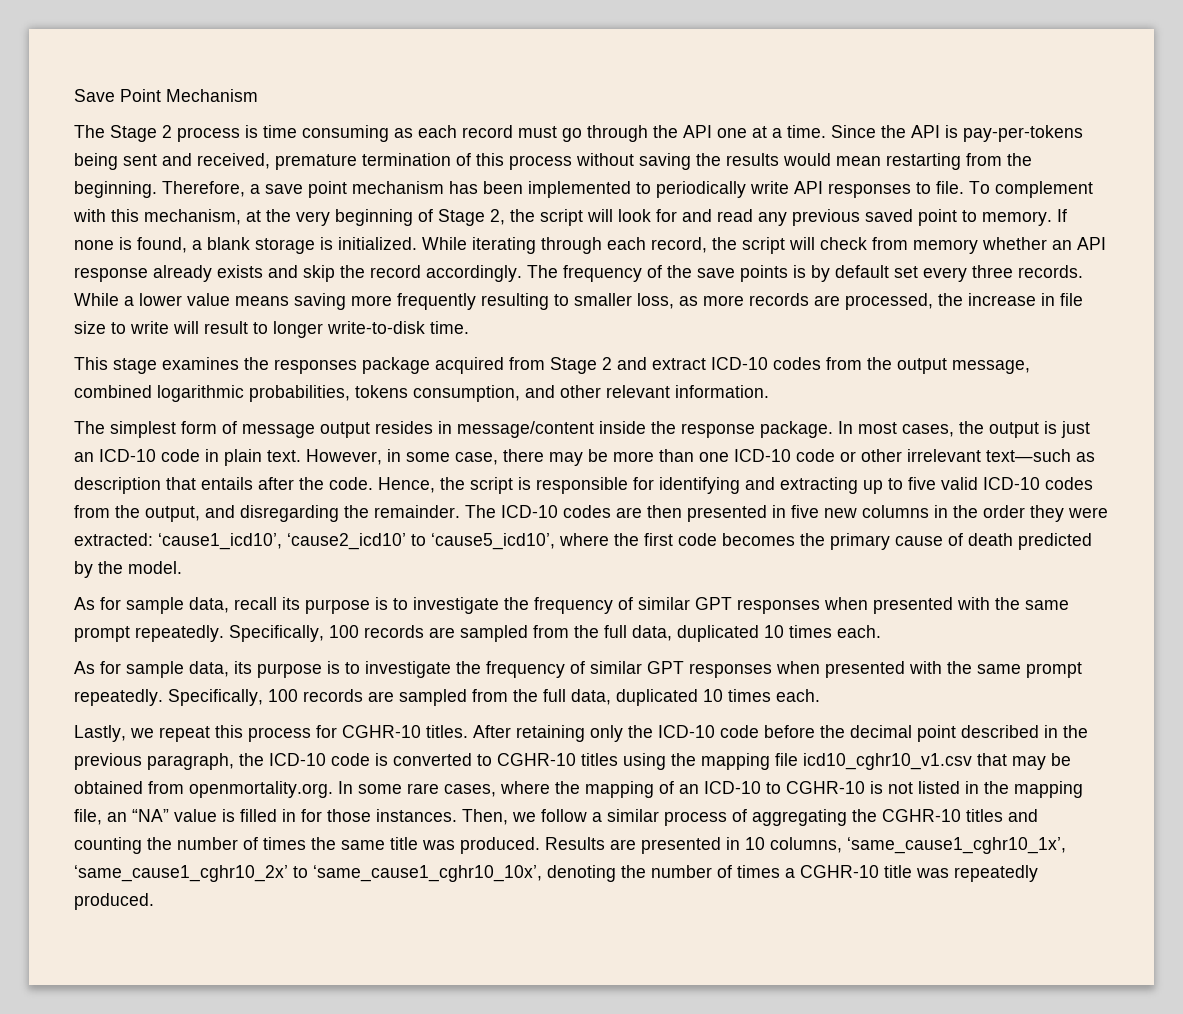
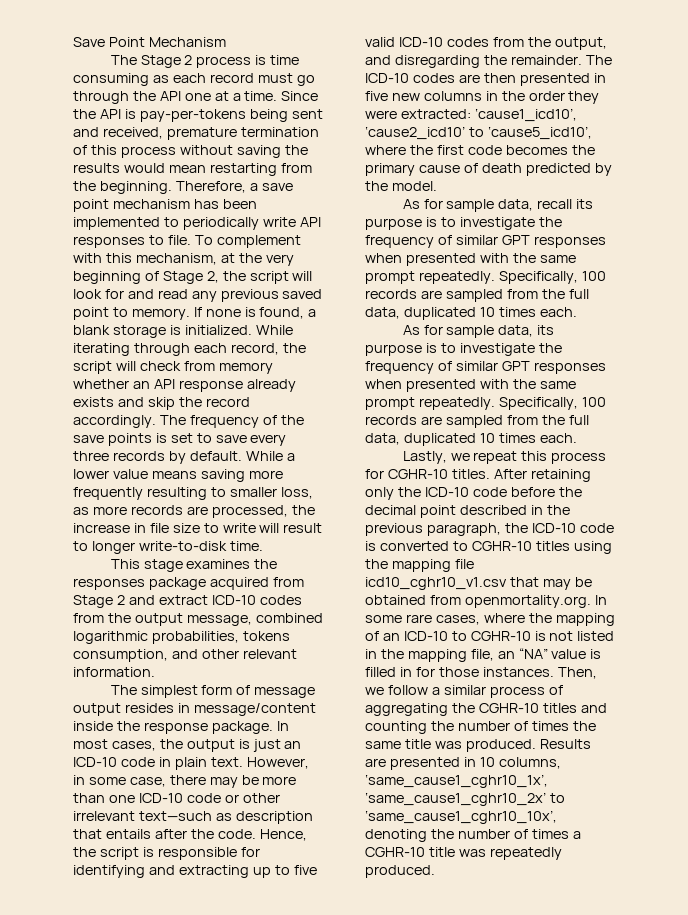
- The frequency of the save points is by default set every three records.
+ The frequency of the save points is set to save every three records by default.

